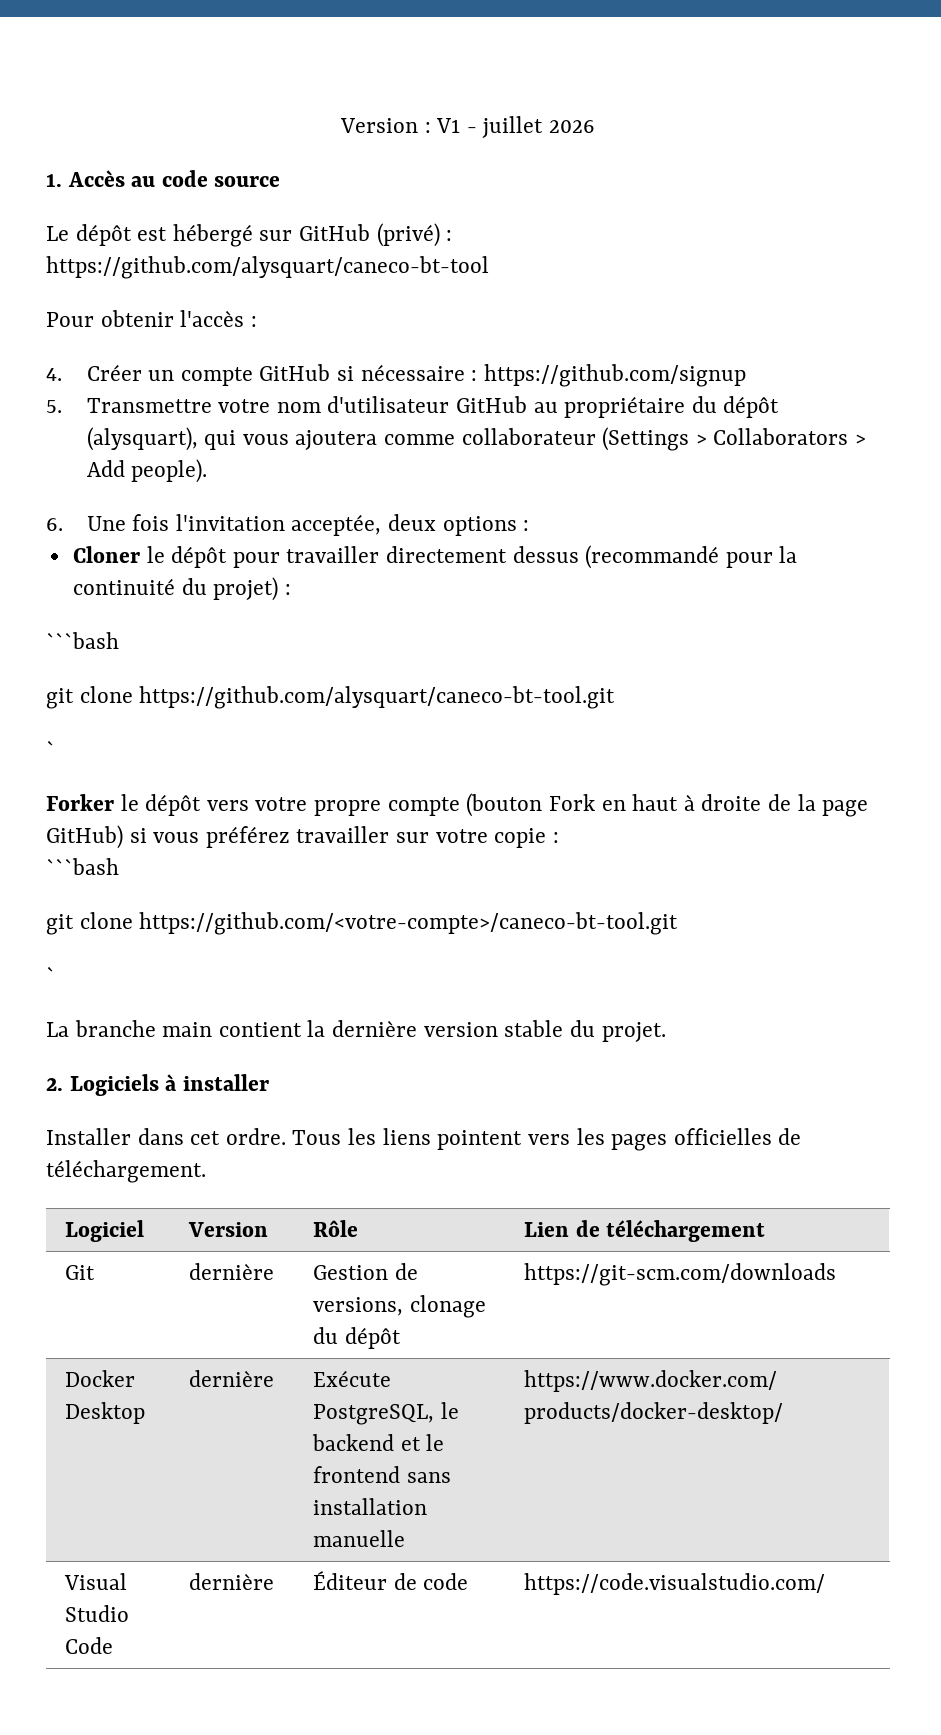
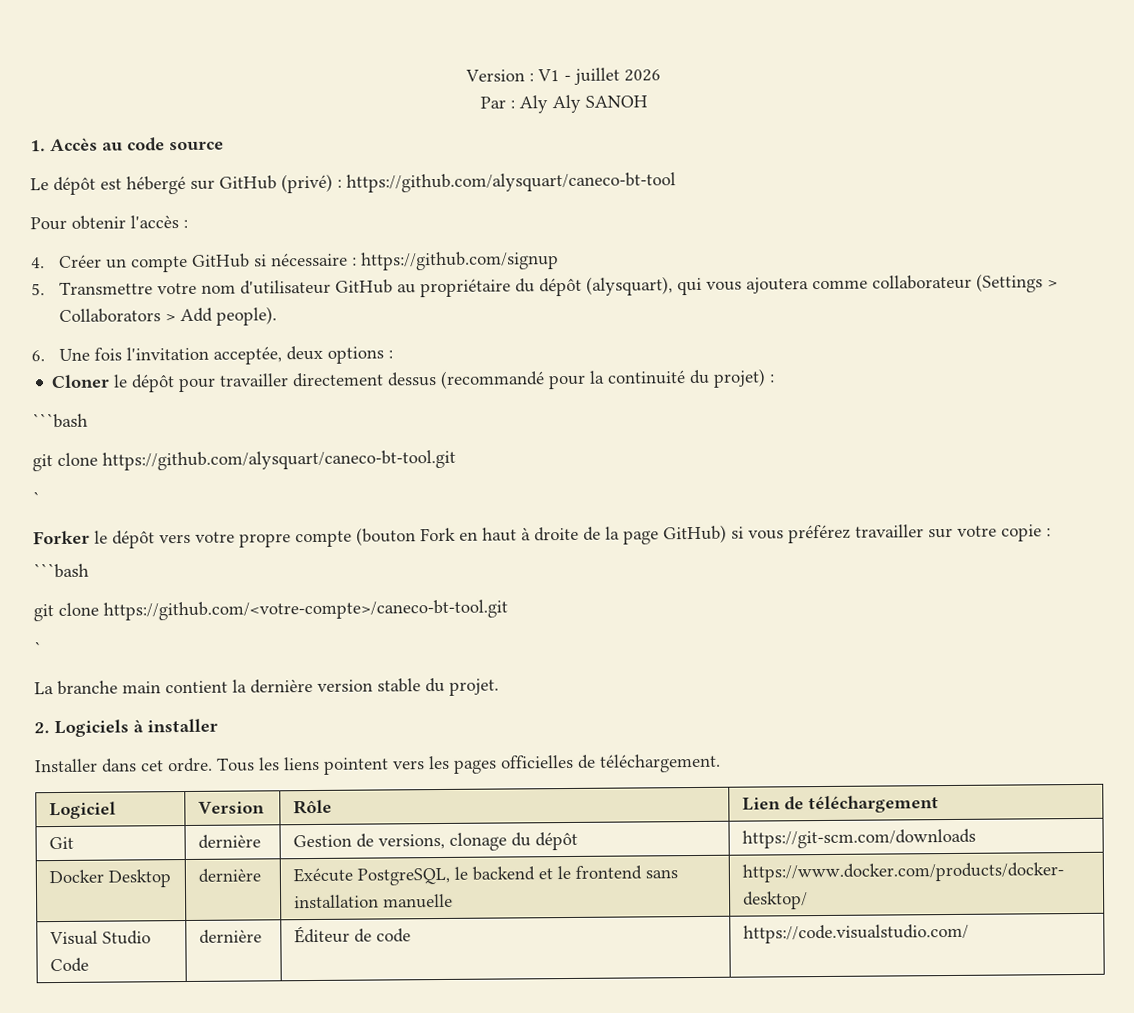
+ Par : Aly Aly SANOH

